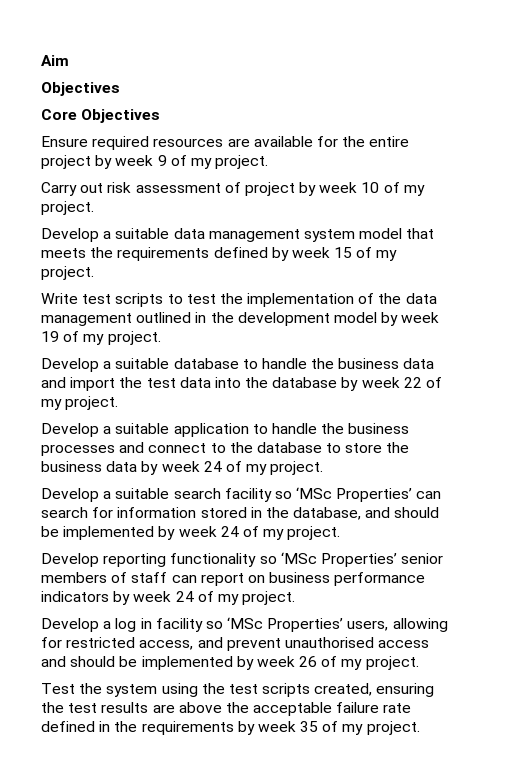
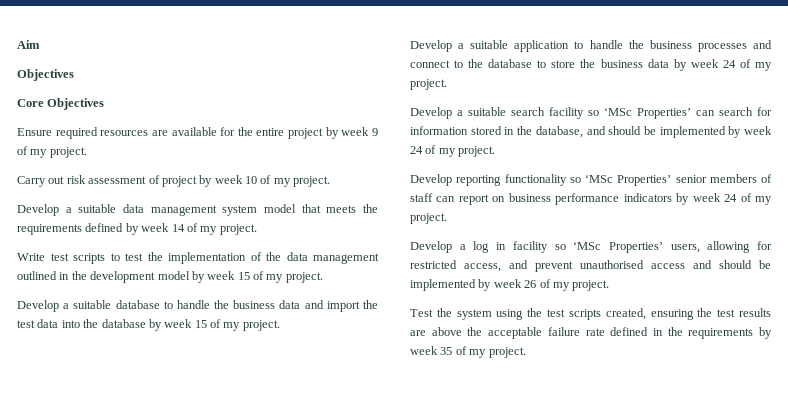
- Develop a suitable data management system model that meets the requirements defined by week 15 of my project.
+ Develop a suitable data management system model that meets the requirements defined by week 14 of my project.
- Write test scripts to test the implementation of the data management outlined in the development model by week 19 of my project.
+ Write test scripts to test the implementation of the data management outlined in the development model by week 15 of my project.
- Develop a suitable database to handle the business data and import the test data into the database by week 22 of my project.
+ Develop a suitable database to handle the business data and import the test data into the database by week 15 of my project.

